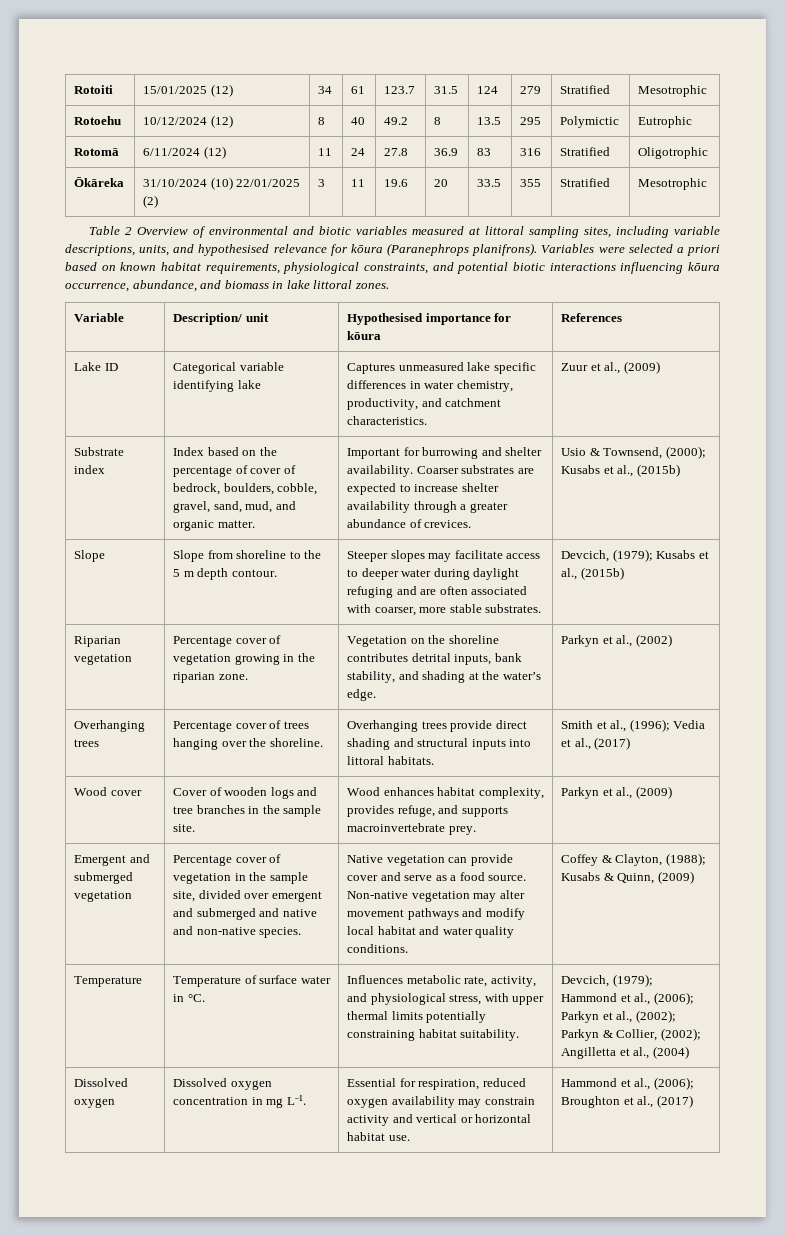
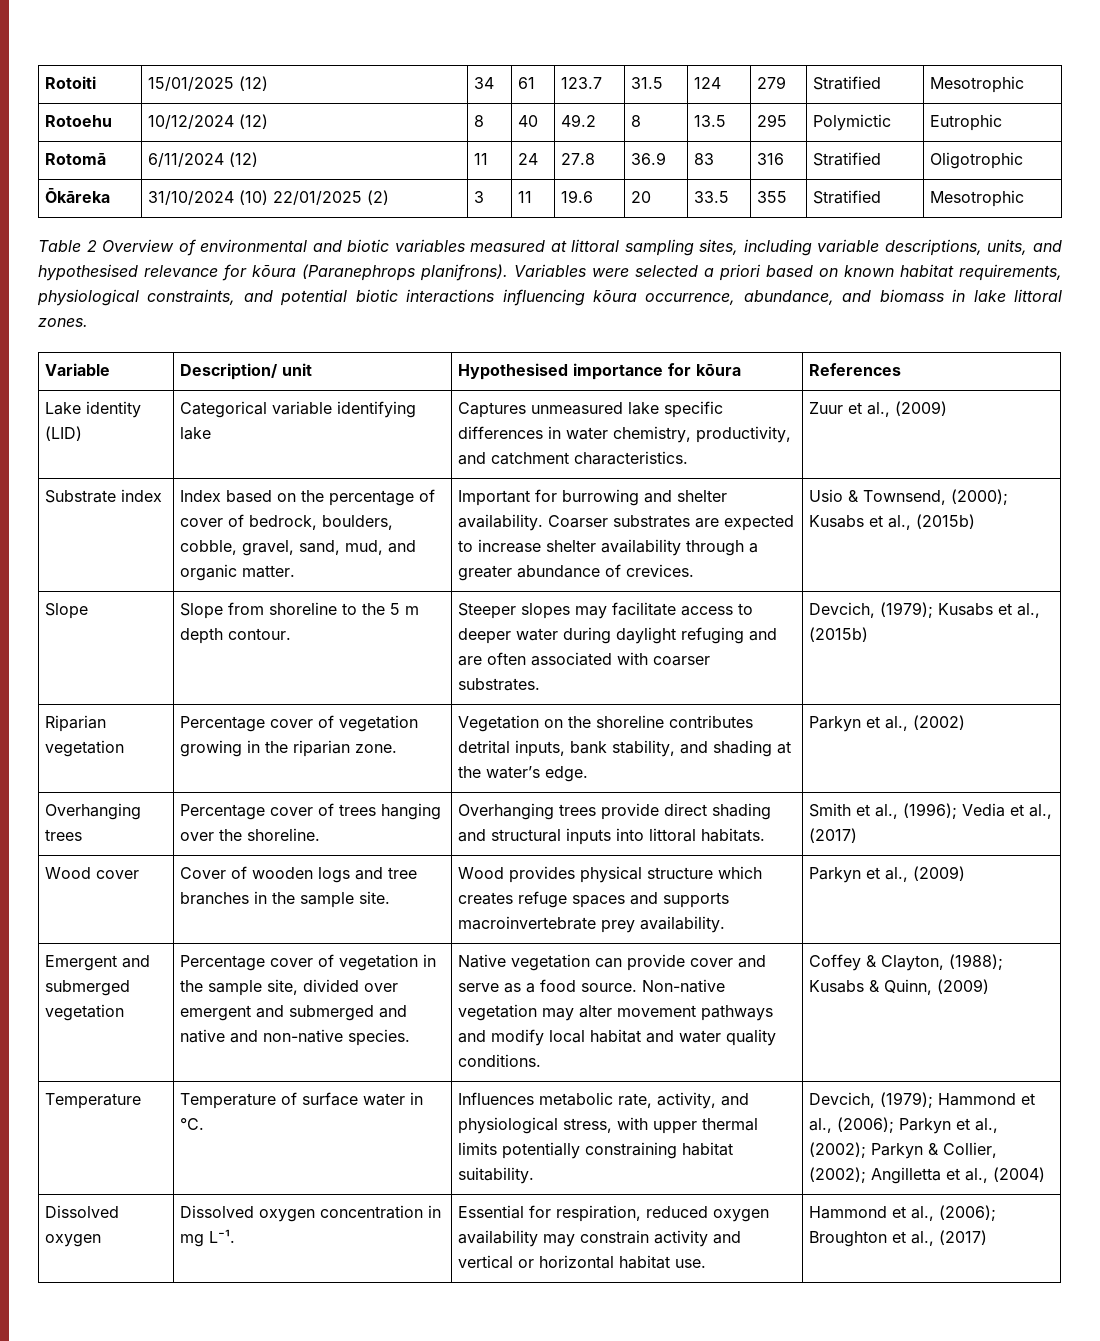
- Lake ID | Categorical variable identifying lake | Captures unmeasured lake specific differences in water chemistry, productivity, and catchment characteristics. | Zuur et al., (2009)
+ Lake identity (LID) | Categorical variable identifying lake | Captures unmeasured lake specific differences in water chemistry, productivity, and catchment characteristics. | Zuur et al., (2009)
- Slope | Slope from shoreline to the 5 m depth contour. | Steeper slopes may facilitate access to deeper water during daylight refuging and are often associated with coarser, more stable substrates. | Devcich, (1979); Kusabs et al., (2015b)
+ Slope | Slope from shoreline to the 5 m depth contour. | Steeper slopes may facilitate access to deeper water during daylight refuging and are often associated with coarser substrates. | Devcich, (1979); Kusabs et al., (2015b)
- Wood cover | Cover of wooden logs and tree branches in the sample site. | Wood enhances habitat complexity, provides refuge, and supports macroinvertebrate prey. | Parkyn et al., (2009)
+ Wood cover | Cover of wooden logs and tree branches in the sample site. | Wood provides physical structure which creates refuge spaces and supports macroinvertebrate prey availability. | Parkyn et al., (2009)

